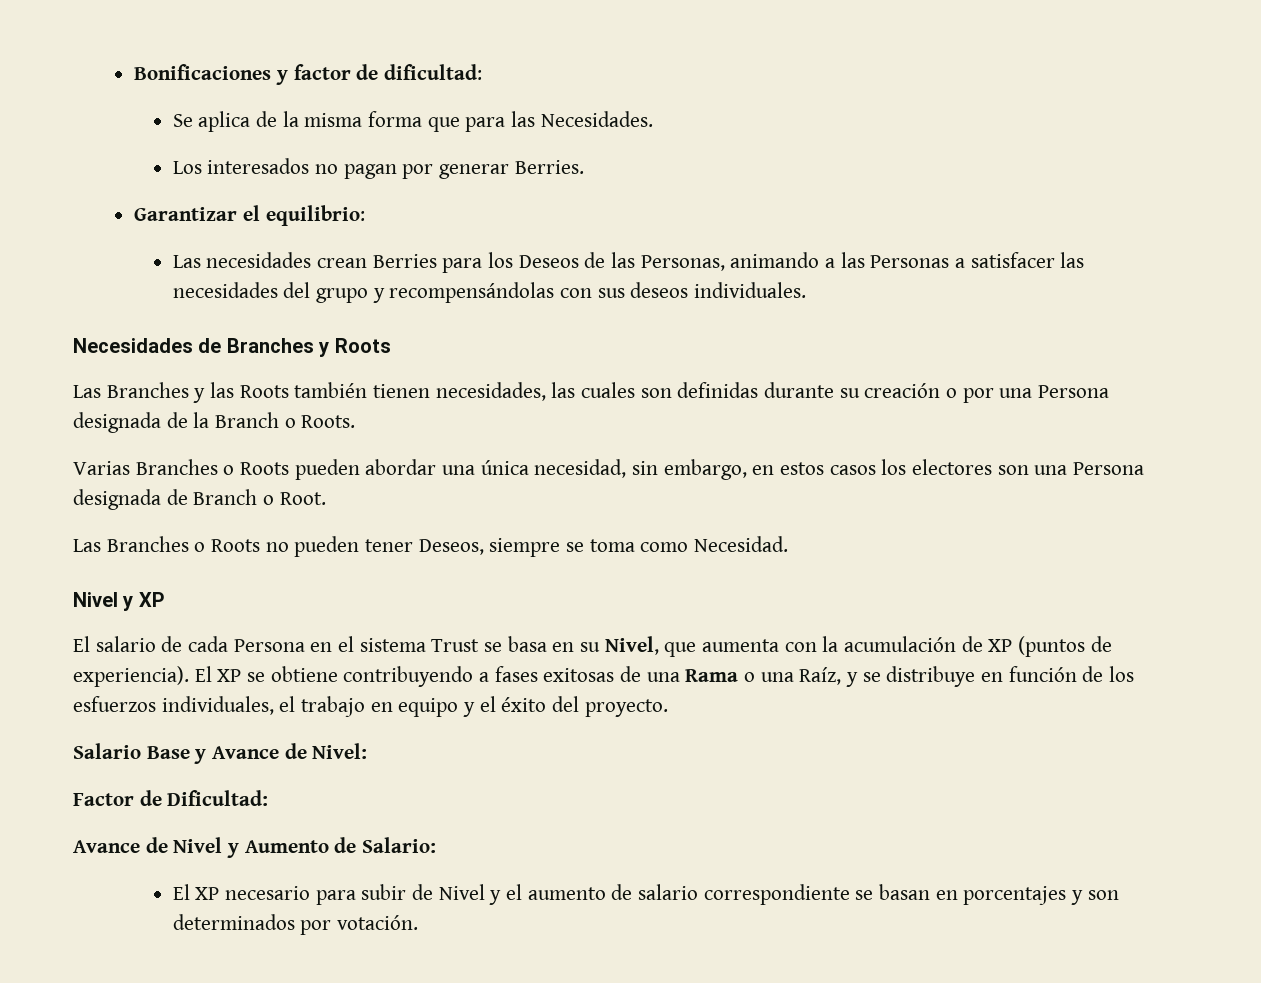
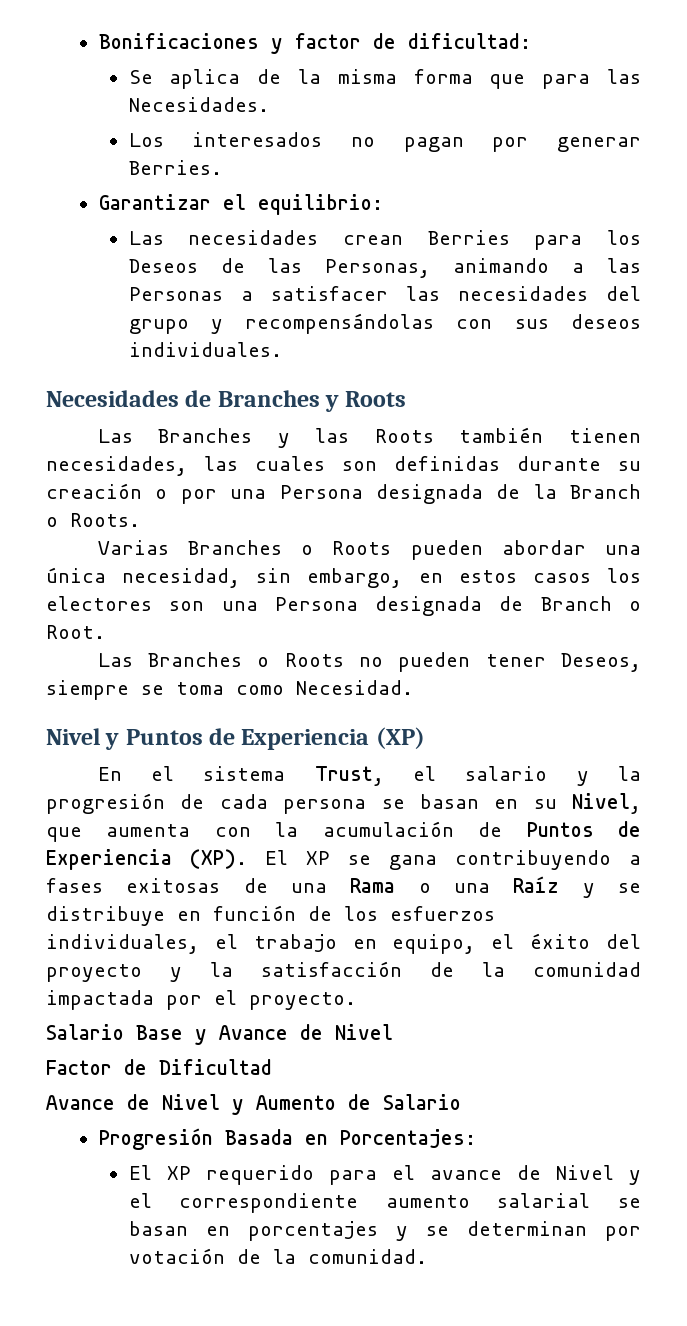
- Nivel y XP
- El salario de cada Persona en el sistema Trust se basa en su Nivel, que aumenta con la acumulación de XP (puntos de experiencia). El XP se obtiene contribuyendo a fases exitosas de una Rama o una Raíz, y se distribuye en función de los esfuerzos individuales, el trabajo en equipo y el éxito del proyecto.
+ Nivel y Puntos de Experiencia (XP)
+ En el sistema Trust, el salario y la progresión de cada persona se basan en su Nivel, que aumenta con la acumulación de Puntos de Experiencia (XP). El XP se gana contribuyendo a fases exitosas de una Rama o una Raíz y se distribuye en función de los esfuerzos individuales, el trabajo en equipo, el éxito del proyecto y la satisfacción de la comunidad impactada por el proyecto.
- Salario Base y Avance de Nivel:
+ Salario Base y Avance de Nivel
- Factor de Dificultad:
+ Factor de Dificultad
- Avance de Nivel y Aumento de Salario:
- El XP necesario para subir de Nivel y el aumento de salario correspondiente se basan en porcentajes y son determinados por votación.
+ Avance de Nivel y Aumento de Salario
+ Progresión Basada en Porcentajes:
+ El XP requerido para el avance de Nivel y el correspondiente aumento salarial se basan en porcentajes y se determinan por votación de la comunidad.

